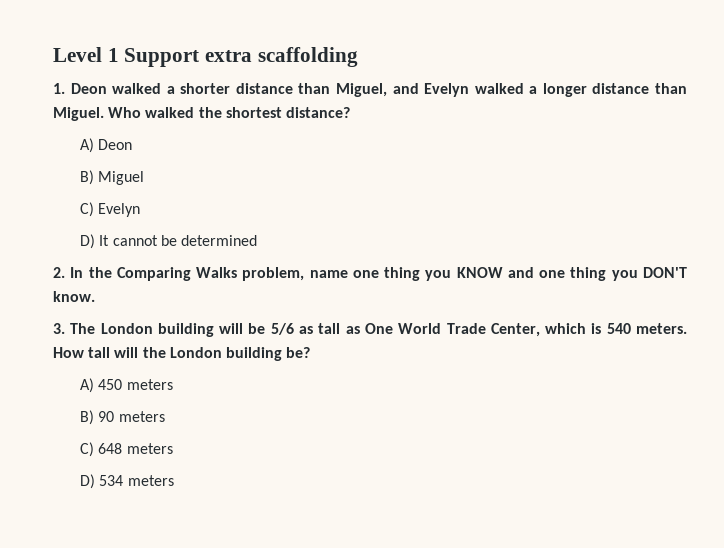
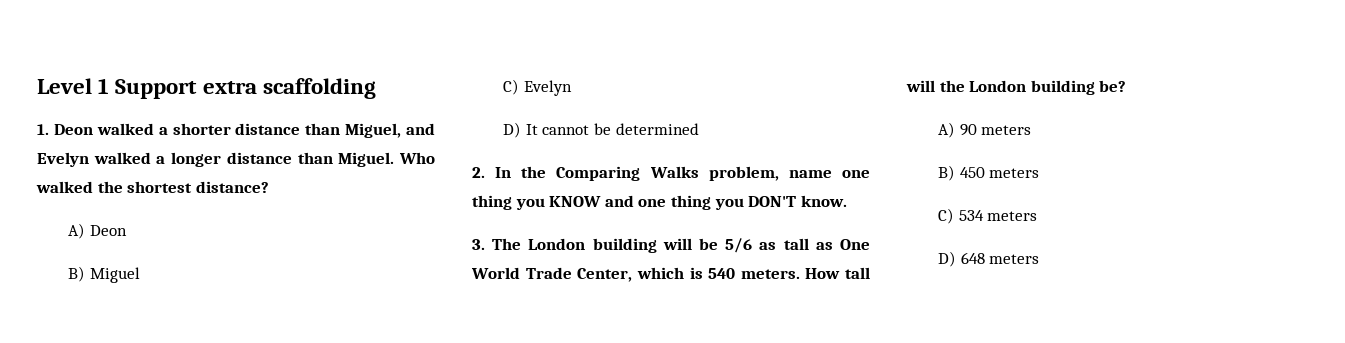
- A) 450 meters
+ A) 90 meters
+ B) 450 meters
- B) 90 meters
- C) 648 meters
+ C) 534 meters
- D) 534 meters
+ D) 648 meters

